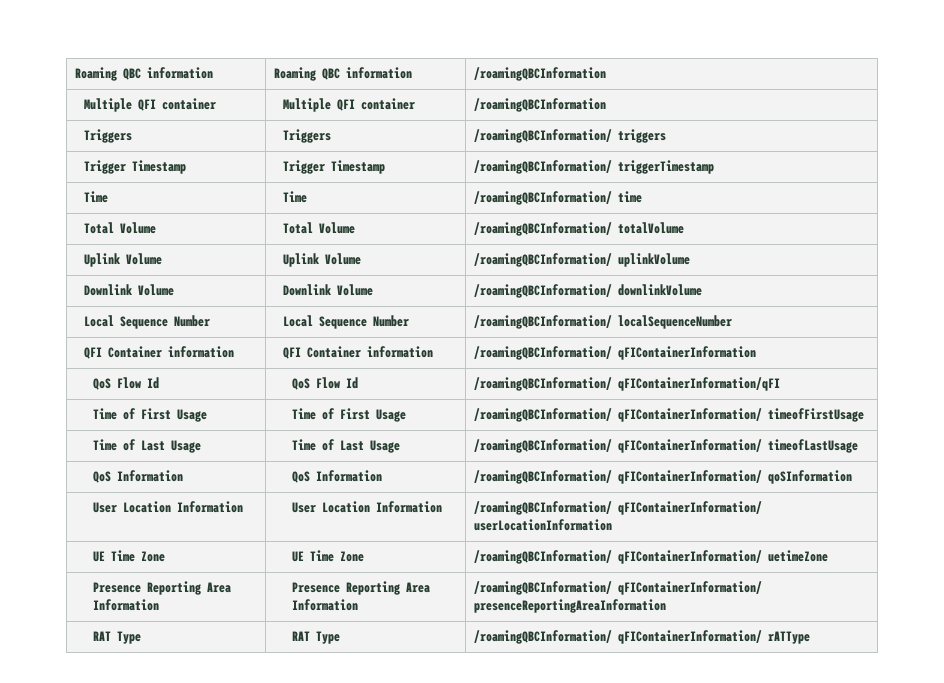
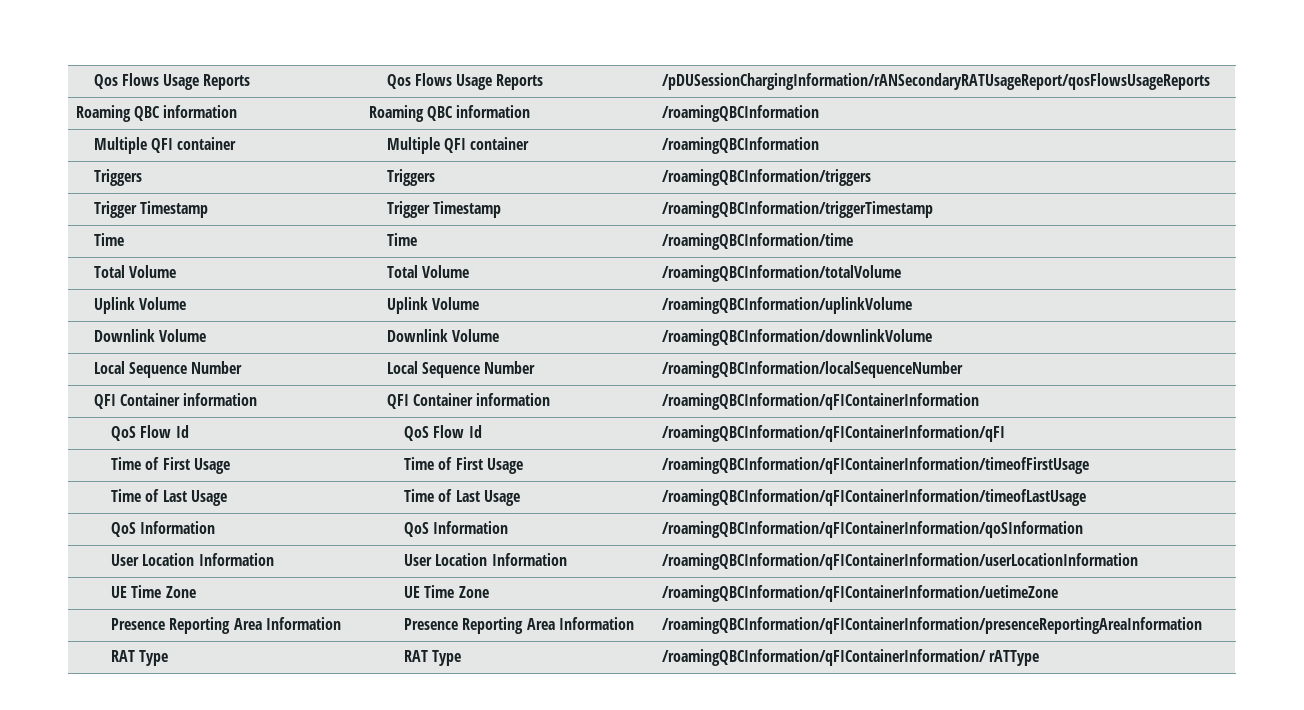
+ Qos Flows Usage Reports | Qos Flows Usage Reports | /pDUSessionChargingInformation/rANSecondaryRATUsageReport/qosFlowsUsageReports
- Triggers | Triggers | /roamingQBCInformation/ triggers
+ Triggers | Triggers | /roamingQBCInformation/triggers
- Trigger Timestamp | Trigger Timestamp | /roamingQBCInformation/ triggerTimestamp
+ Trigger Timestamp | Trigger Timestamp | /roamingQBCInformation/triggerTimestamp
- Time | Time | /roamingQBCInformation/ time
+ Time | Time | /roamingQBCInformation/time
- Total Volume | Total Volume | /roamingQBCInformation/ totalVolume
+ Total Volume | Total Volume | /roamingQBCInformation/totalVolume
- Uplink Volume | Uplink Volume | /roamingQBCInformation/ uplinkVolume
+ Uplink Volume | Uplink Volume | /roamingQBCInformation/uplinkVolume
- Downlink Volume | Downlink Volume | /roamingQBCInformation/ downlinkVolume
+ Downlink Volume | Downlink Volume | /roamingQBCInformation/downlinkVolume
- Local Sequence Number | Local Sequence Number | /roamingQBCInformation/ localSequenceNumber
+ Local Sequence Number | Local Sequence Number | /roamingQBCInformation/localSequenceNumber
- QFI Container information | QFI Container information | /roamingQBCInformation/ qFIContainerInformation
+ QFI Container information | QFI Container information | /roamingQBCInformation/qFIContainerInformation
- QoS Flow Id | QoS Flow Id | /roamingQBCInformation/ qFIContainerInformation/qFI
+ QoS Flow Id | QoS Flow Id | /roamingQBCInformation/qFIContainerInformation/qFI
- Time of First Usage | Time of First Usage | /roamingQBCInformation/ qFIContainerInformation/ timeofFirstUsage
+ Time of First Usage | Time of First Usage | /roamingQBCInformation/qFIContainerInformation/timeofFirstUsage
- Time of Last Usage | Time of Last Usage | /roamingQBCInformation/ qFIContainerInformation/ timeofLastUsage
+ Time of Last Usage | Time of Last Usage | /roamingQBCInformation/qFIContainerInformation/timeofLastUsage
- QoS Information | QoS Information | /roamingQBCInformation/ qFIContainerInformation/ qoSInformation
+ QoS Information | QoS Information | /roamingQBCInformation/qFIContainerInformation/qoSInformation
- User Location Information | User Location Information | /roamingQBCInformation/ qFIContainerInformation/ userLocationInformation
+ User Location Information | User Location Information | /roamingQBCInformation/qFIContainerInformation/userLocationInformation
- UE Time Zone | UE Time Zone | /roamingQBCInformation/ qFIContainerInformation/ uetimeZone
+ UE Time Zone | UE Time Zone | /roamingQBCInformation/qFIContainerInformation/uetimeZone
- Presence Reporting Area Information | Presence Reporting Area Information | /roamingQBCInformation/ qFIContainerInformation/ presenceReportingAreaInformation
+ Presence Reporting Area Information | Presence Reporting Area Information | /roamingQBCInformation/qFIContainerInformation/presenceReportingAreaInformation
- RAT Type | RAT Type | /roamingQBCInformation/ qFIContainerInformation/ rATType
+ RAT Type | RAT Type | /roamingQBCInformation/qFIContainerInformation/ rATType

